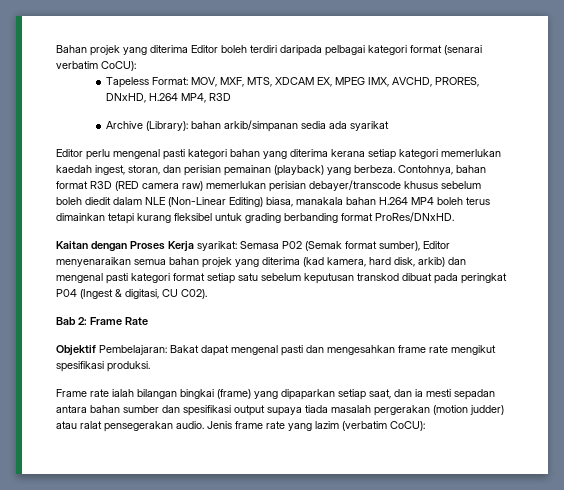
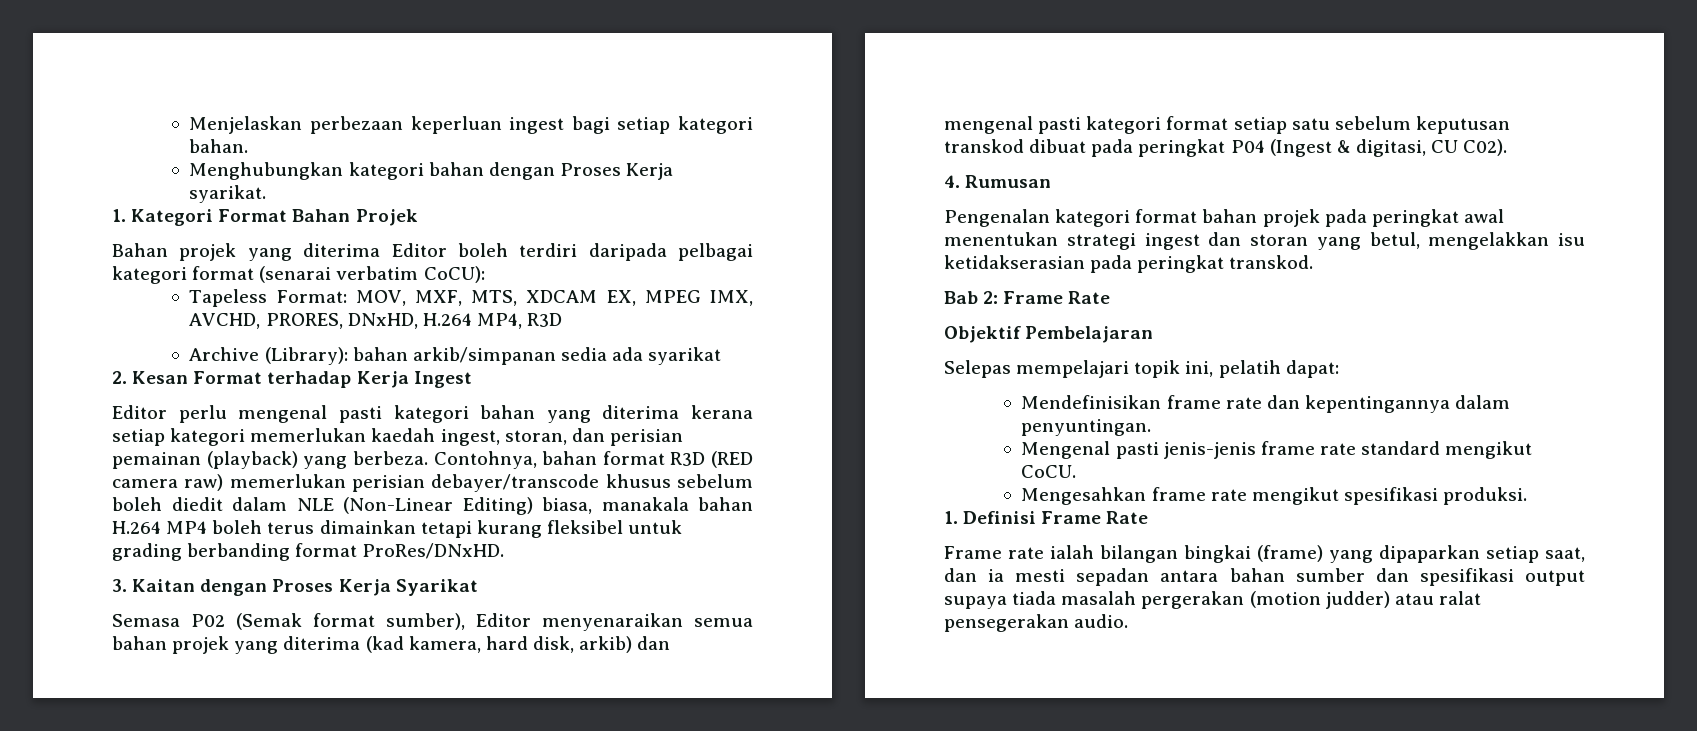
+ Menjelaskan perbezaan keperluan ingest bagi setiap kategori bahan.
+ Menghubungkan kategori bahan dengan Proses Kerja syarikat.
+ 1. Kategori Format Bahan Projek
+ 2. Kesan Format terhadap Kerja Ingest
- Kaitan dengan Proses Kerja syarikat: Semasa P02 (Semak format sumber), Editor menyenaraikan semua bahan projek yang diterima (kad kamera, hard disk, arkib) dan mengenal pasti kategori format setiap satu sebelum keputusan transkod dibuat pada peringkat P04 (Ingest & digitasi, CU C02).
+ 3. Kaitan dengan Proses Kerja Syarikat
+ Semasa P02 (Semak format sumber), Editor menyenaraikan semua bahan projek yang diterima (kad kamera, hard disk, arkib) dan mengenal pasti kategori format setiap satu sebelum keputusan transkod dibuat pada peringkat P04 (Ingest & digitasi, CU C02).
+ 4. Rumusan
+ Pengenalan kategori format bahan projek pada peringkat awal menentukan strategi ingest dan storan yang betul, mengelakkan isu ketidakserasian pada peringkat transkod.
- Objektif Pembelajaran: Bakat dapat mengenal pasti dan mengesahkan frame rate mengikut spesifikasi produksi.
+ Objektif Pembelajaran
+ Selepas mempelajari topik ini, pelatih dapat:
+ Mendefinisikan frame rate dan kepentingannya dalam penyuntingan.
+ Mengenal pasti jenis-jenis frame rate standard mengikut CoCU.
+ Mengesahkan frame rate mengikut spesifikasi produksi.
+ 1. Definisi Frame Rate
- Jenis frame rate yang lazim (verbatim CoCU):

